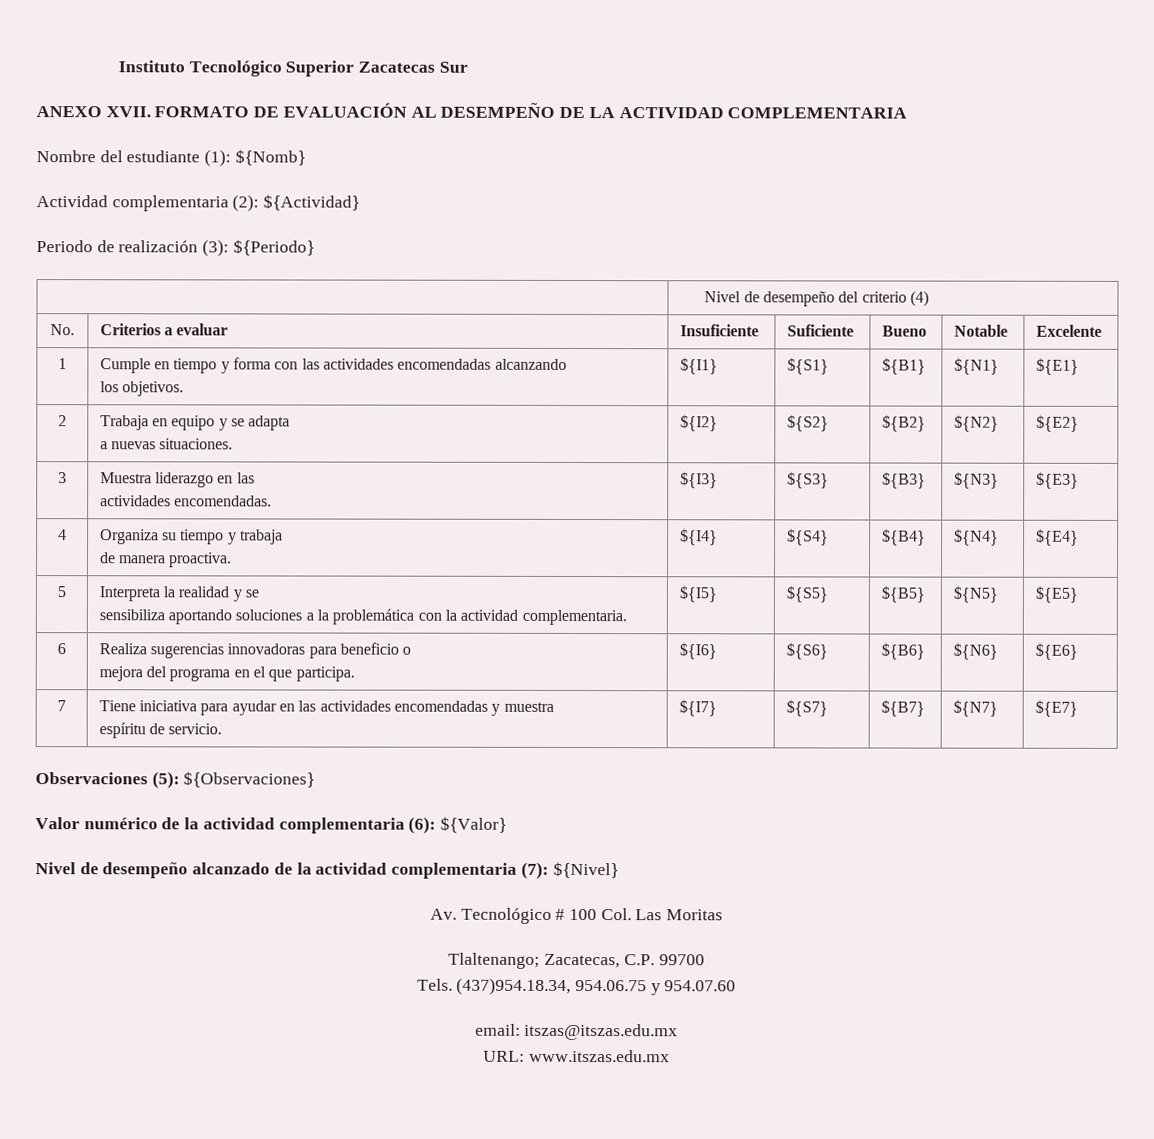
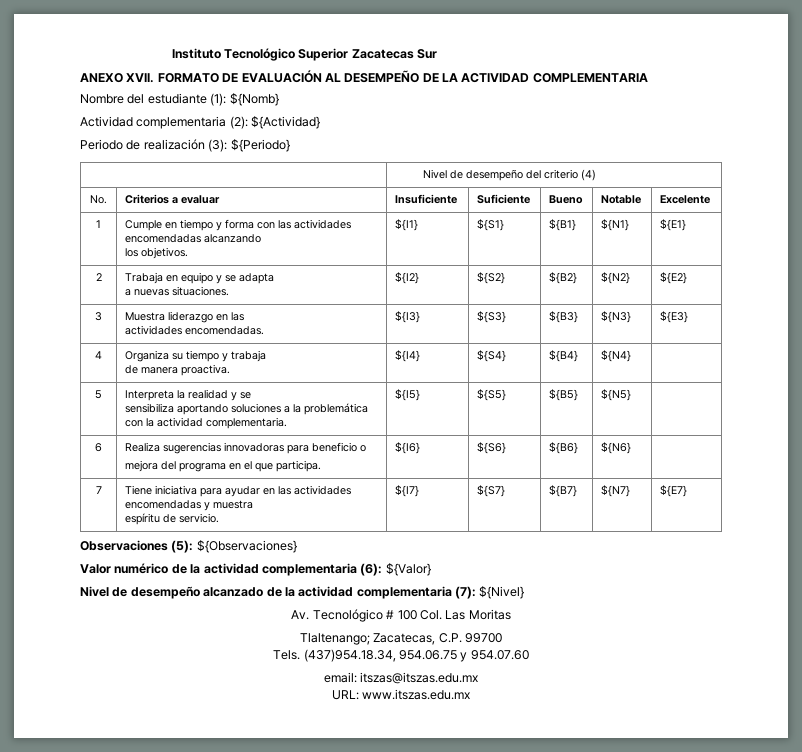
  4 | Organiza su tiempo y trabaja
- de manera proactiva. | ${I4} | ${S4} | ${B4} | ${N4} | ${E4}
+ de manera proactiva. | ${I4} | ${S4} | ${B4} | ${N4} |
  5 | Interpreta la realidad y se
- sensibiliza aportando soluciones a la problemática con la actividad complementaria. | ${I5} | ${S5} | ${B5} | ${N5} | ${E5}
+ sensibiliza aportando soluciones a la problemática con la actividad complementaria. | ${I5} | ${S5} | ${B5} | ${N5} |
  6 | Realiza sugerencias innovadoras para beneficio o
- mejora del programa en el que participa. | ${I6} | ${S6} | ${B6} | ${N6} | ${E6}
+ mejora del programa en el que participa. | ${I6} | ${S6} | ${B6} | ${N6} |

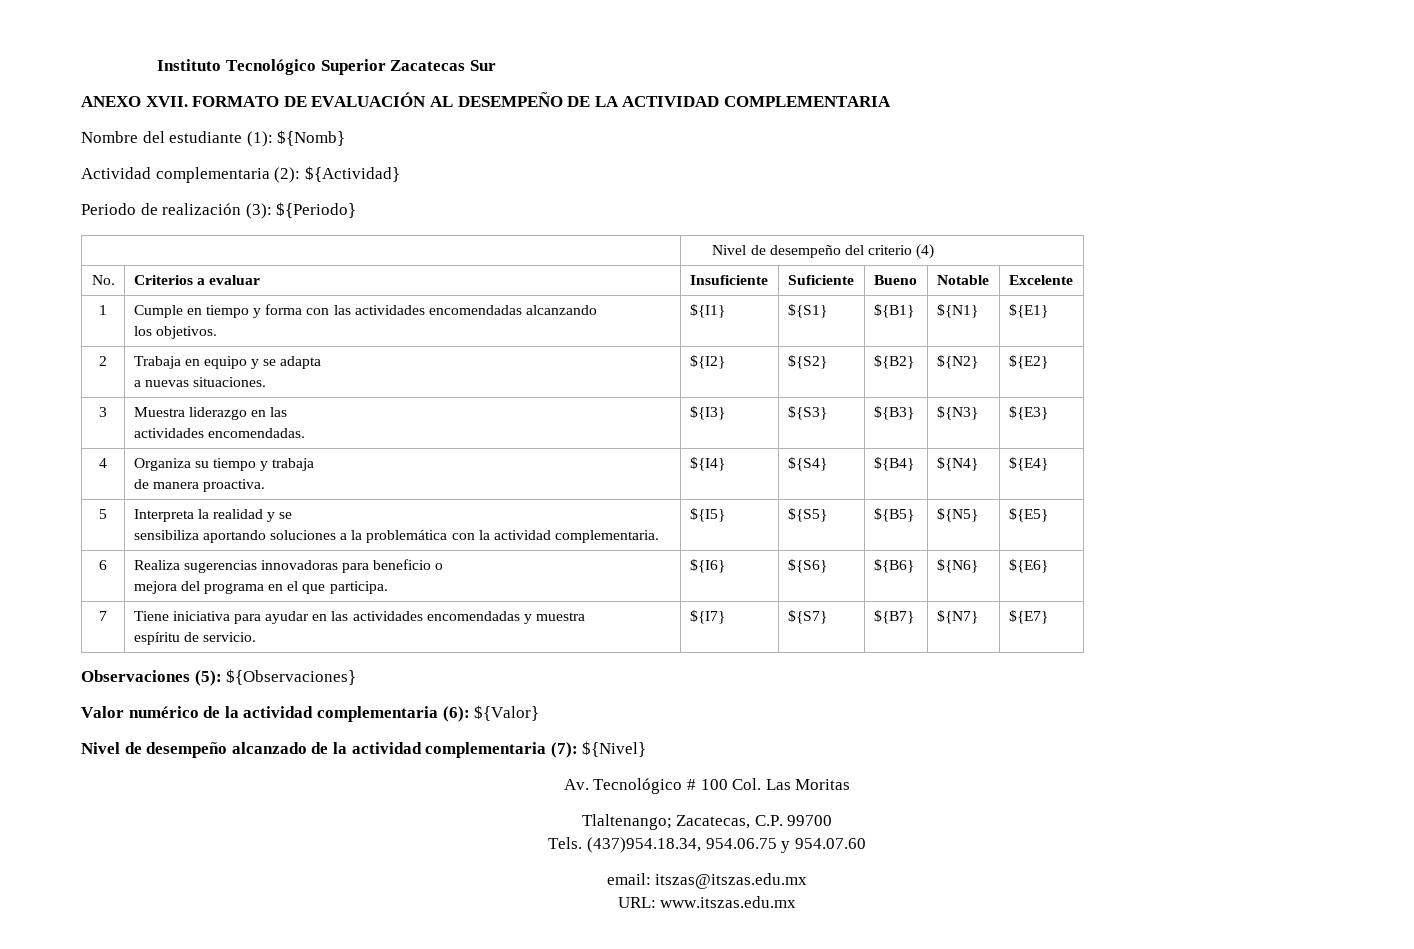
  4 | Organiza su tiempo y trabaja
- de manera proactiva. | ${I4} | ${S4} | ${B4} | ${N4} |
+ de manera proactiva. | ${I4} | ${S4} | ${B4} | ${N4} | ${E4}
  5 | Interpreta la realidad y se
- sensibiliza aportando soluciones a la problemática con la actividad complementaria. | ${I5} | ${S5} | ${B5} | ${N5} |
+ sensibiliza aportando soluciones a la problemática con la actividad complementaria. | ${I5} | ${S5} | ${B5} | ${N5} | ${E5}
  6 | Realiza sugerencias innovadoras para beneficio o
- mejora del programa en el que participa. | ${I6} | ${S6} | ${B6} | ${N6} |
+ mejora del programa en el que participa. | ${I6} | ${S6} | ${B6} | ${N6} | ${E6}

